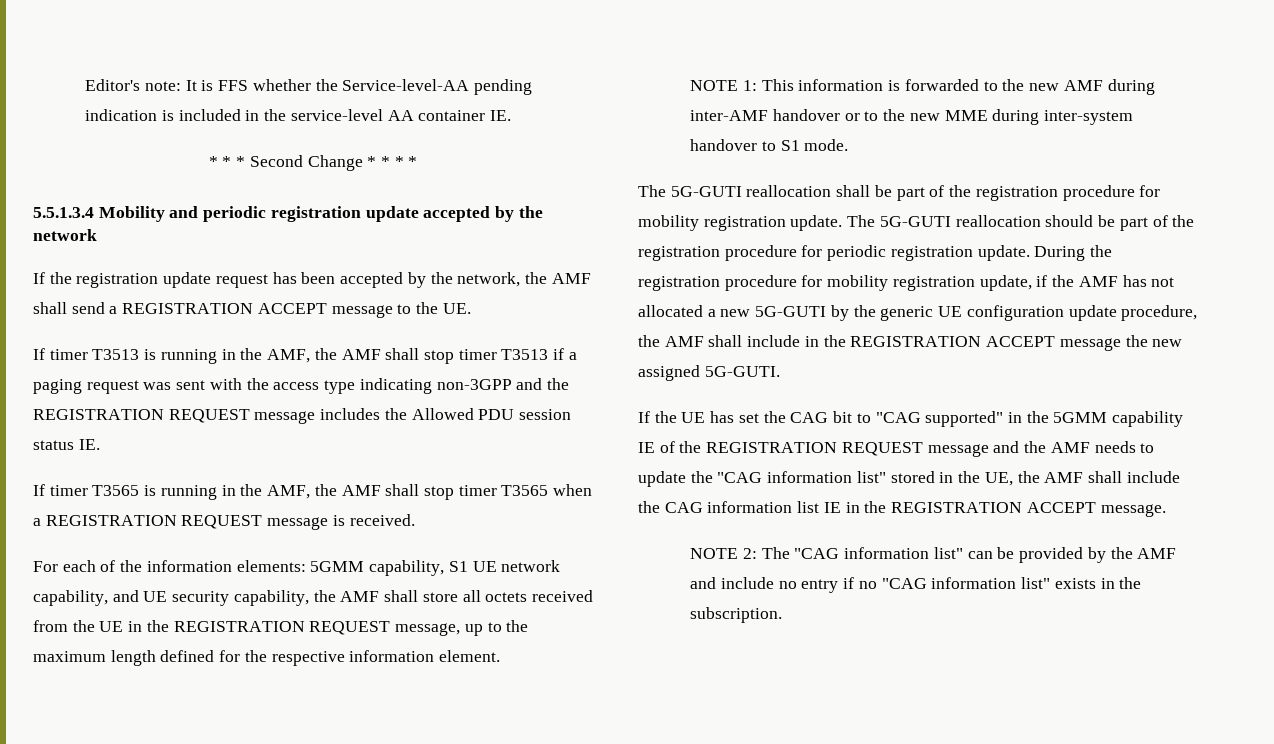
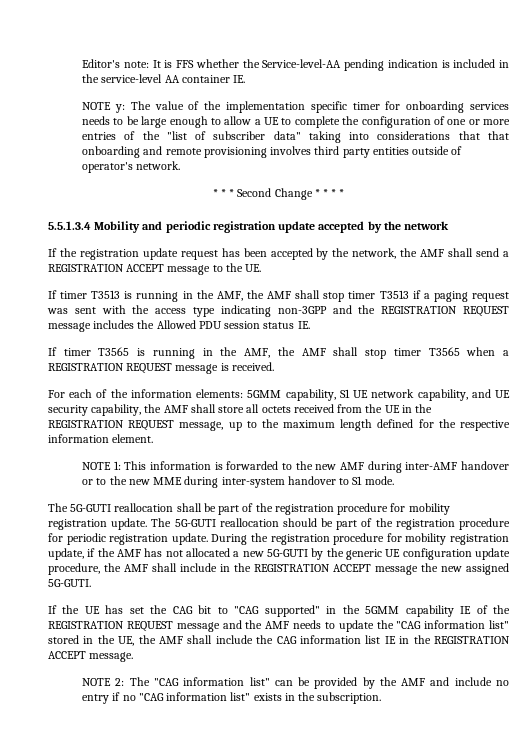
+ NOTE y: The value of the implementation specific timer for onboarding services needs to be large enough to allow a UE to complete the configuration of one or more entries of the "list of subscriber data" taking into considerations that that onboarding and remote provisioning involves third party entities outside of operator's network.

